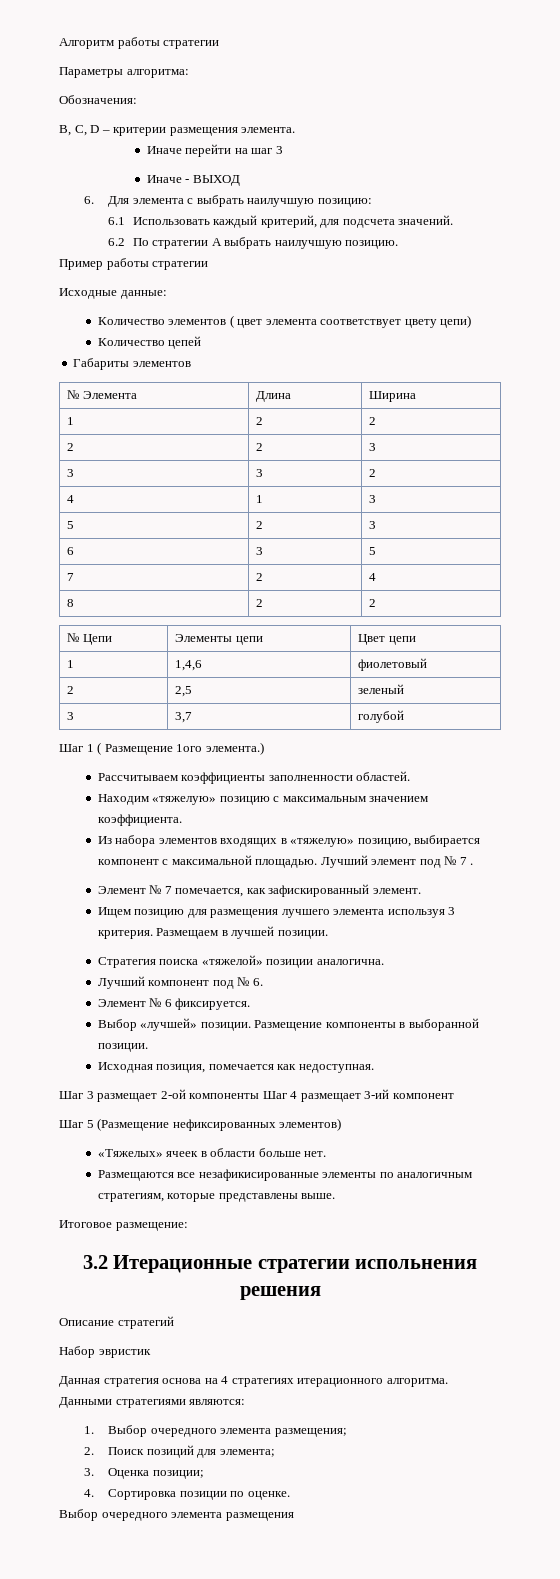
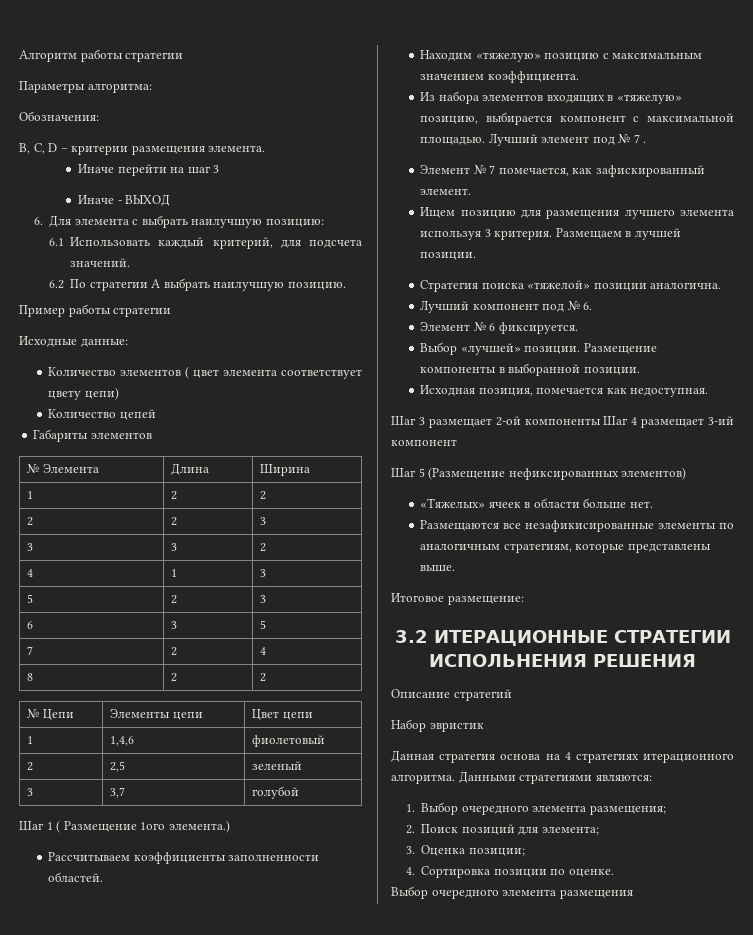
- 3.2 Итерационные стратегии испольнения решения
+ 3.2 ИТЕРАЦИОННЫЕ СТРАТЕГИИ ИСПОЛЬНЕНИЯ РЕШЕНИЯ

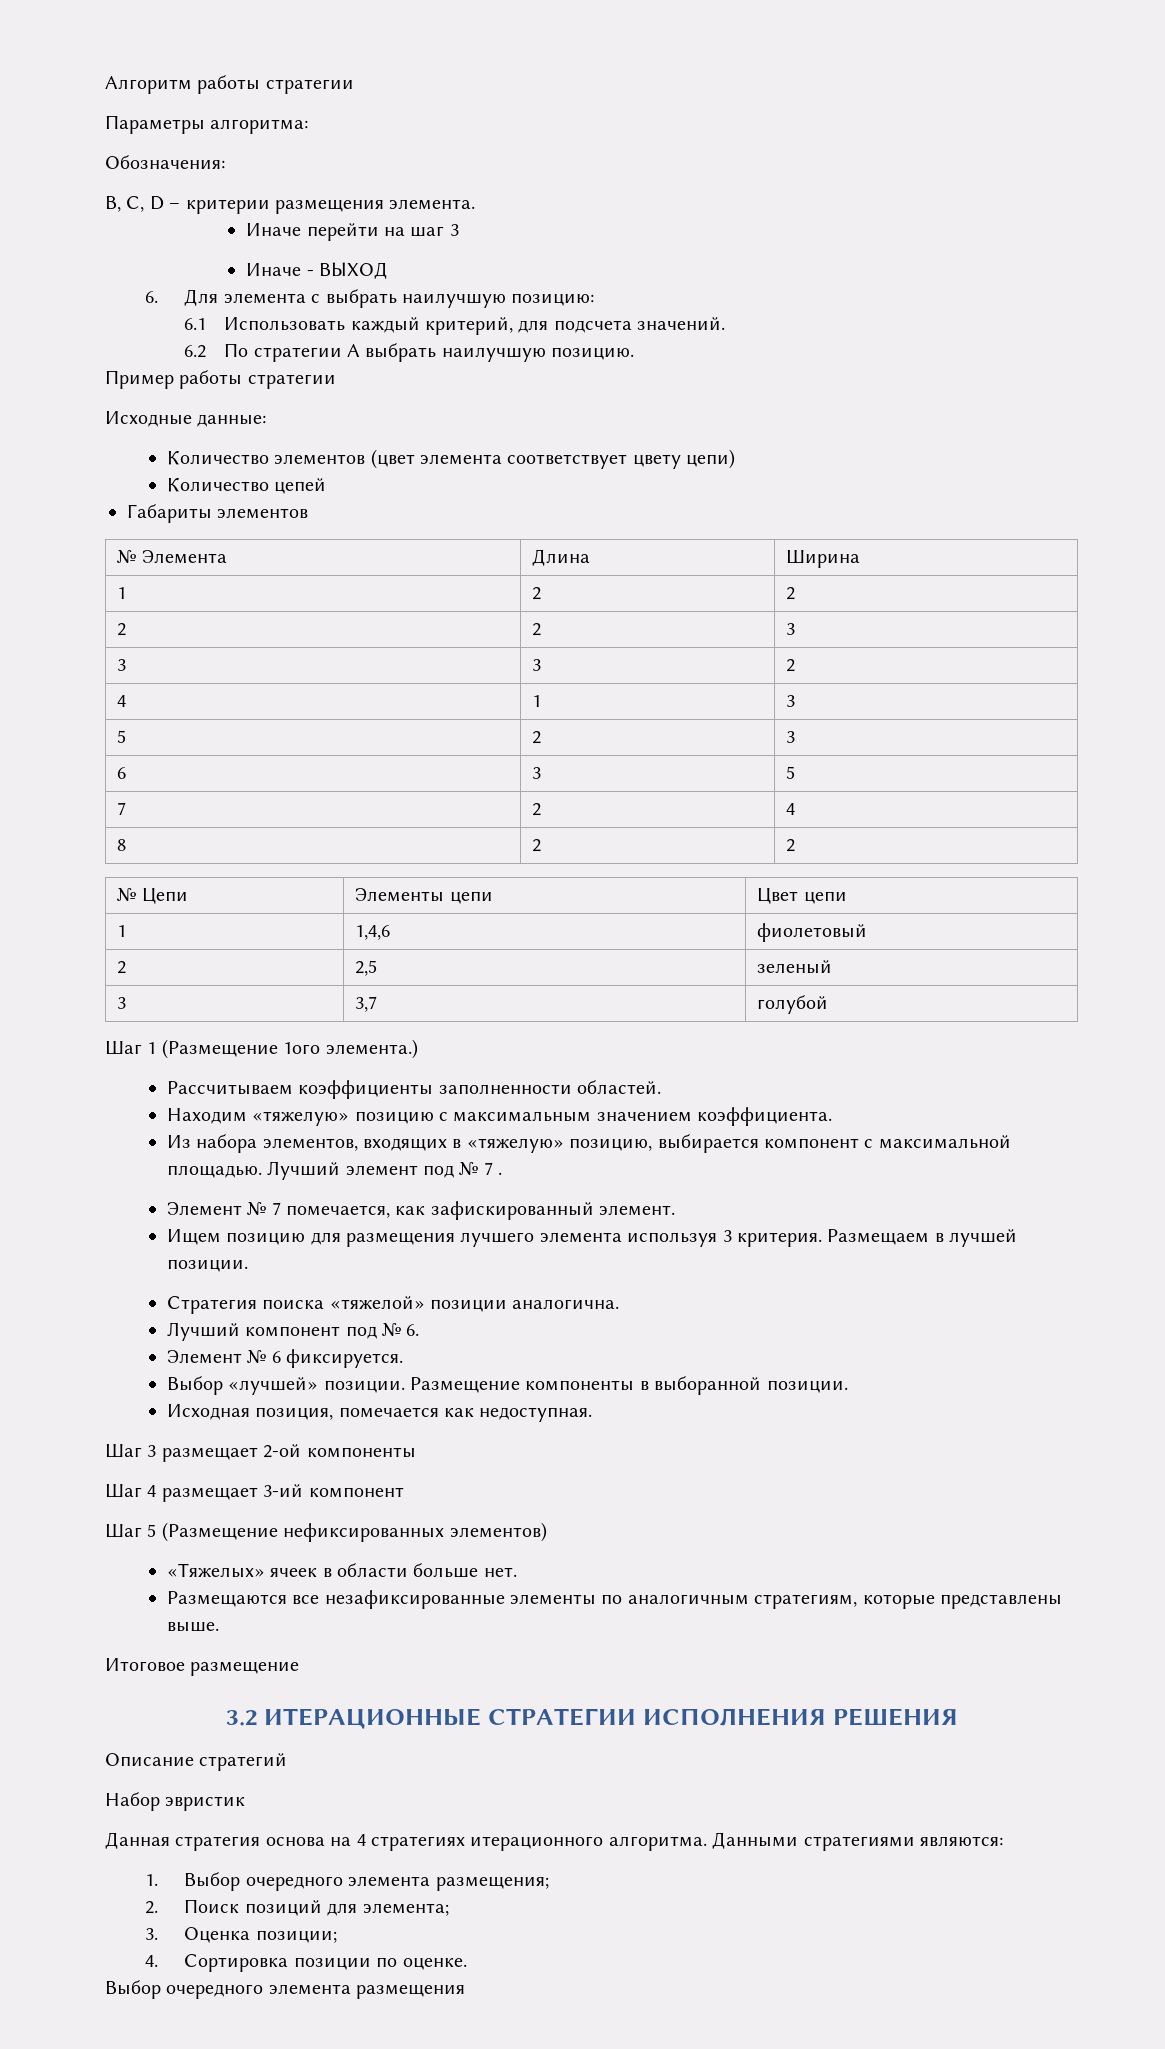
- Количество элементов ( цвет элемента соответствует цвету цепи)
+ Количество элементов (цвет элемента соответствует цвету цепи)
- Шаг 1 ( Размещение 1ого элемента.)
+ Шаг 1 (Размещение 1ого элемента.)
- Из набора элементов входящих в «тяжелую» позицию, выбирается компонент с максимальной площадью.
+ Из набора элементов, входящих в «тяжелую» позицию, выбирается компонент с максимальной площадью.
- Шаг 3 размещает 2-ой компоненты Шаг 4 размещает 3-ий компонент
+ Шаг 3 размещает 2-ой компоненты
+ Шаг 4 размещает 3-ий компонент
- Размещаются все незафикисированные элементы по аналогичным стратегиям, которые представлены выше.
+ Размещаются все незафиксированные элементы по аналогичным стратегиям, которые представлены выше.
- Итоговое размещение:
+ Итоговое размещение
- 3.2 ИТЕРАЦИОННЫЕ СТРАТЕГИИ ИСПОЛЬНЕНИЯ РЕШЕНИЯ
+ 3.2 ИТЕРАЦИОННЫЕ СТРАТЕГИИ ИСПОЛНЕНИЯ РЕШЕНИЯ

